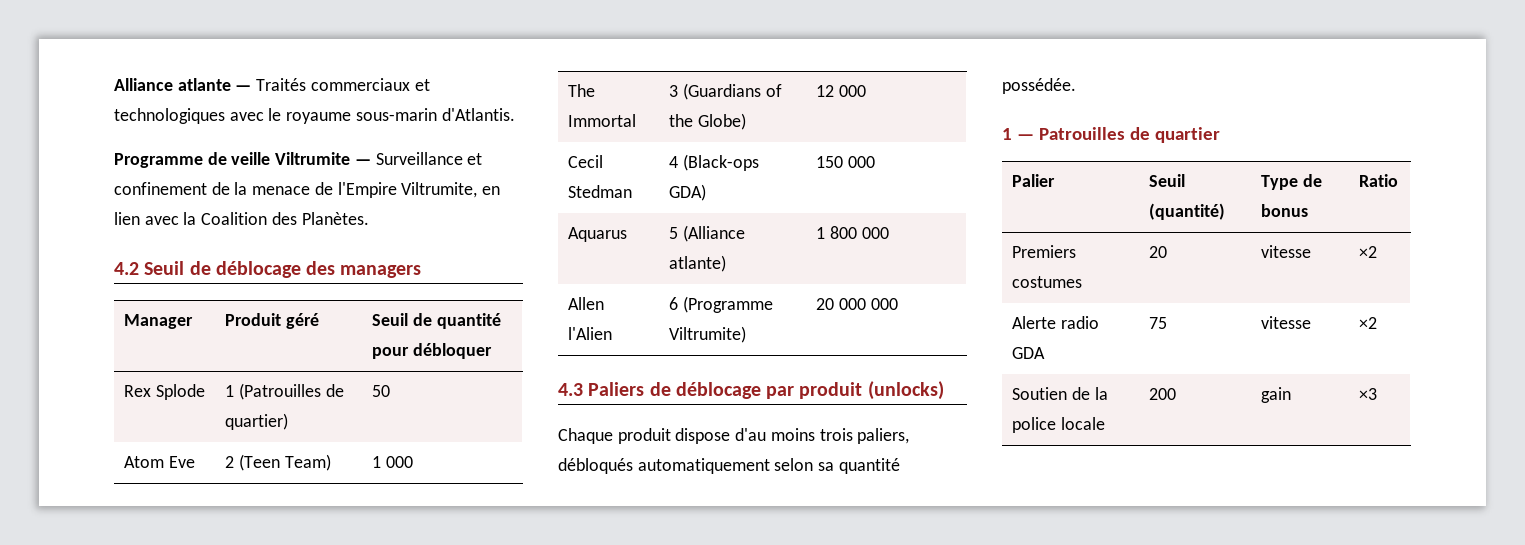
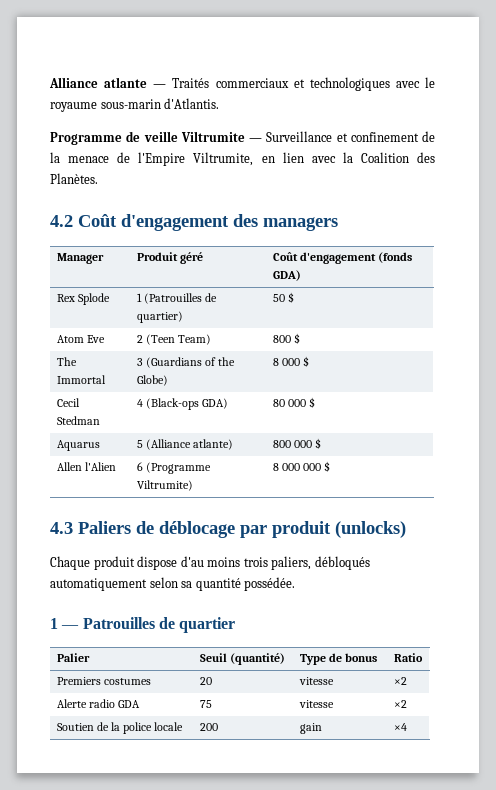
- 4.2 Seuil de déblocage des managers
+ 4.2 Coût d'engagement des managers
- Manager | Produit géré | Seuil de quantité pour débloquer
+ Manager | Produit géré | Coût d'engagement (fonds GDA)
- Rex Splode | 1 (Patrouilles de quartier) | 50
+ Rex Splode | 1 (Patrouilles de quartier) | 50 $
- Atom Eve | 2 (Teen Team) | 1 000
+ Atom Eve | 2 (Teen Team) | 800 $
- The Immortal | 3 (Guardians of the Globe) | 12 000
+ The Immortal | 3 (Guardians of the Globe) | 8 000 $
- Cecil Stedman | 4 (Black-ops GDA) | 150 000
+ Cecil Stedman | 4 (Black-ops GDA) | 80 000 $
- Aquarus | 5 (Alliance atlante) | 1 800 000
+ Aquarus | 5 (Alliance atlante) | 800 000 $
- Allen l'Alien | 6 (Programme Viltrumite) | 20 000 000
+ Allen l'Alien | 6 (Programme Viltrumite) | 8 000 000 $
- Soutien de la police locale | 200 | gain | ×3
+ Soutien de la police locale | 200 | gain | ×4

